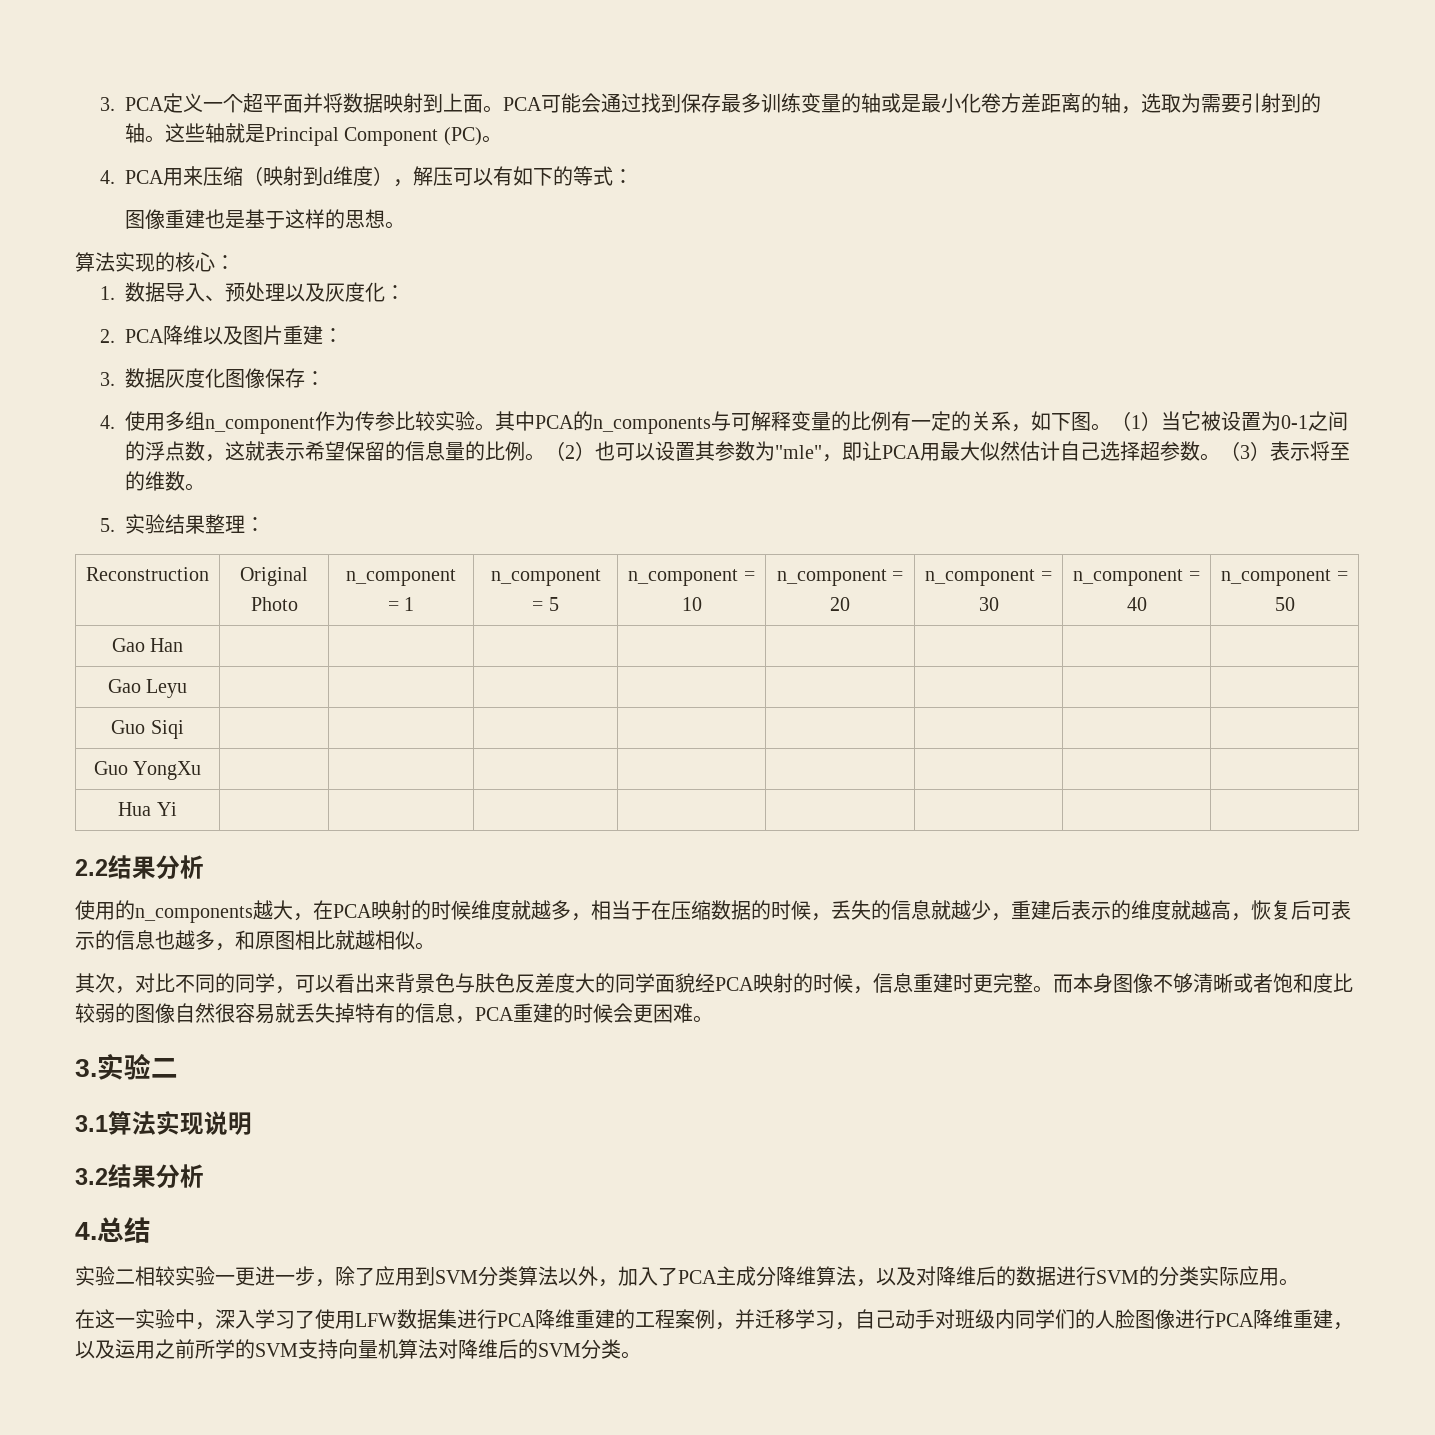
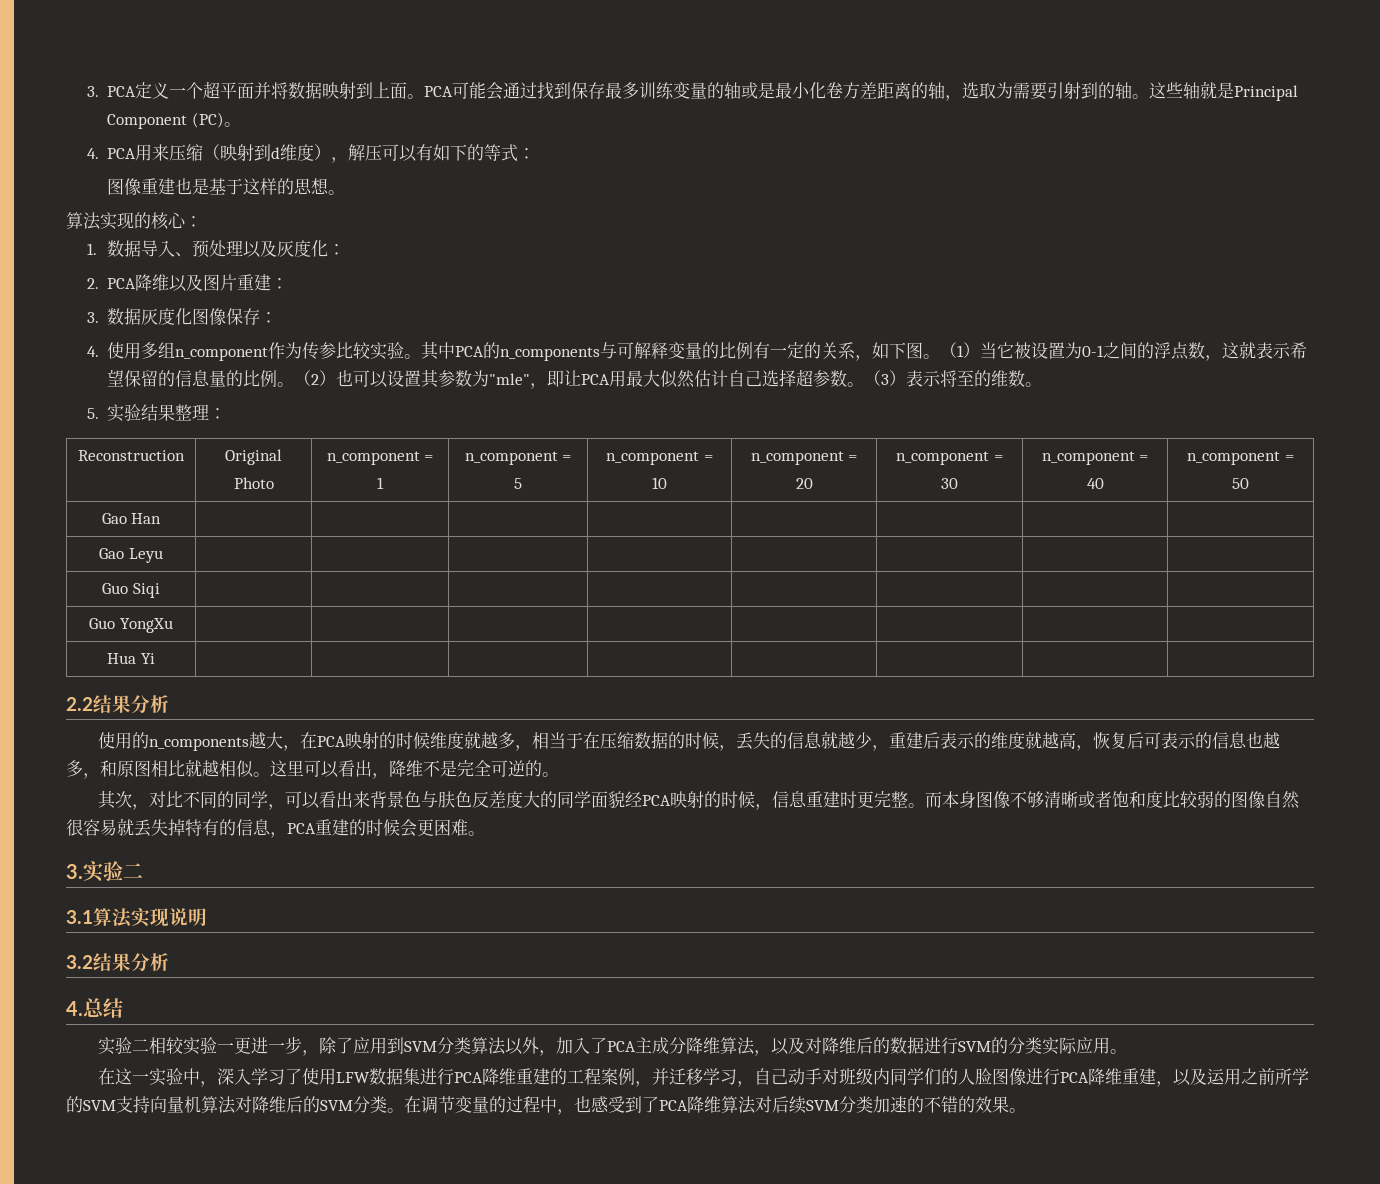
+ 这里可以看出，降维不是完全可逆的。
+ 在调节变量的过程中，也感受到了PCA降维算法对后续SVM分类加速的不错的效果。

